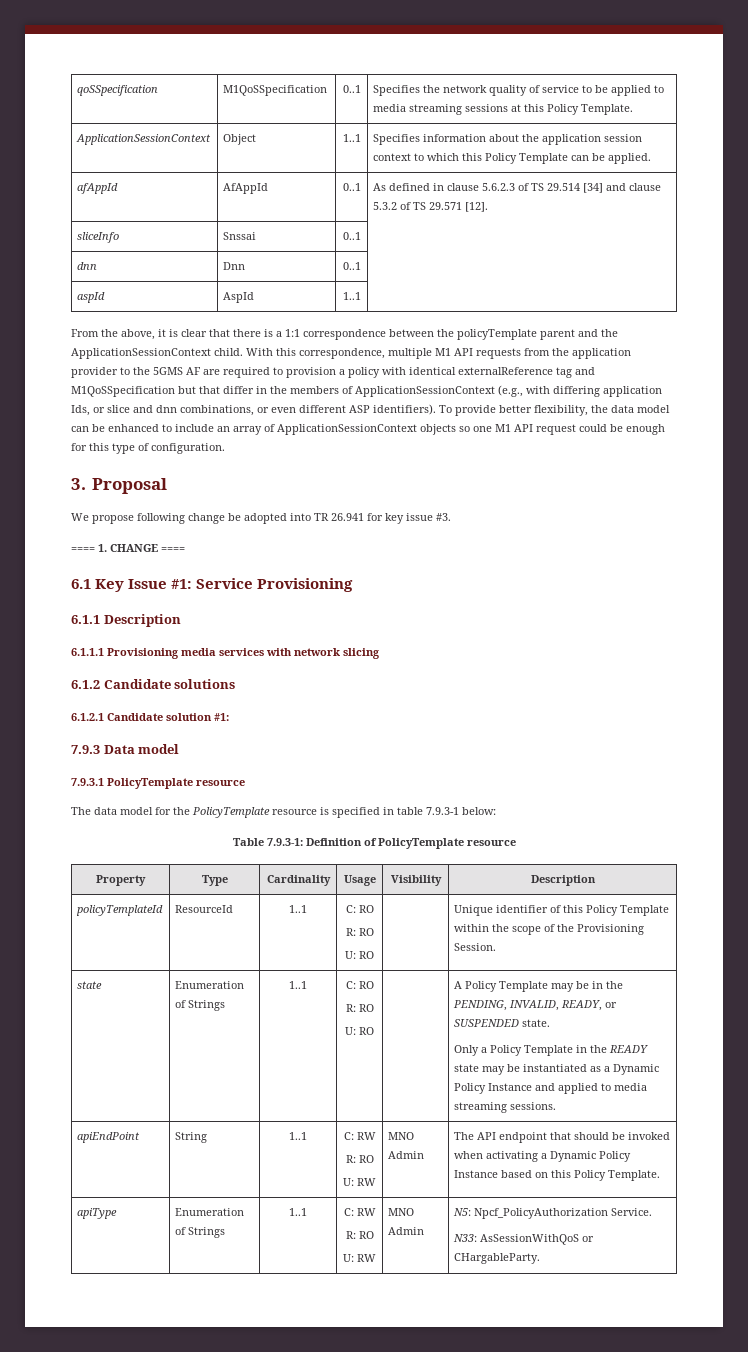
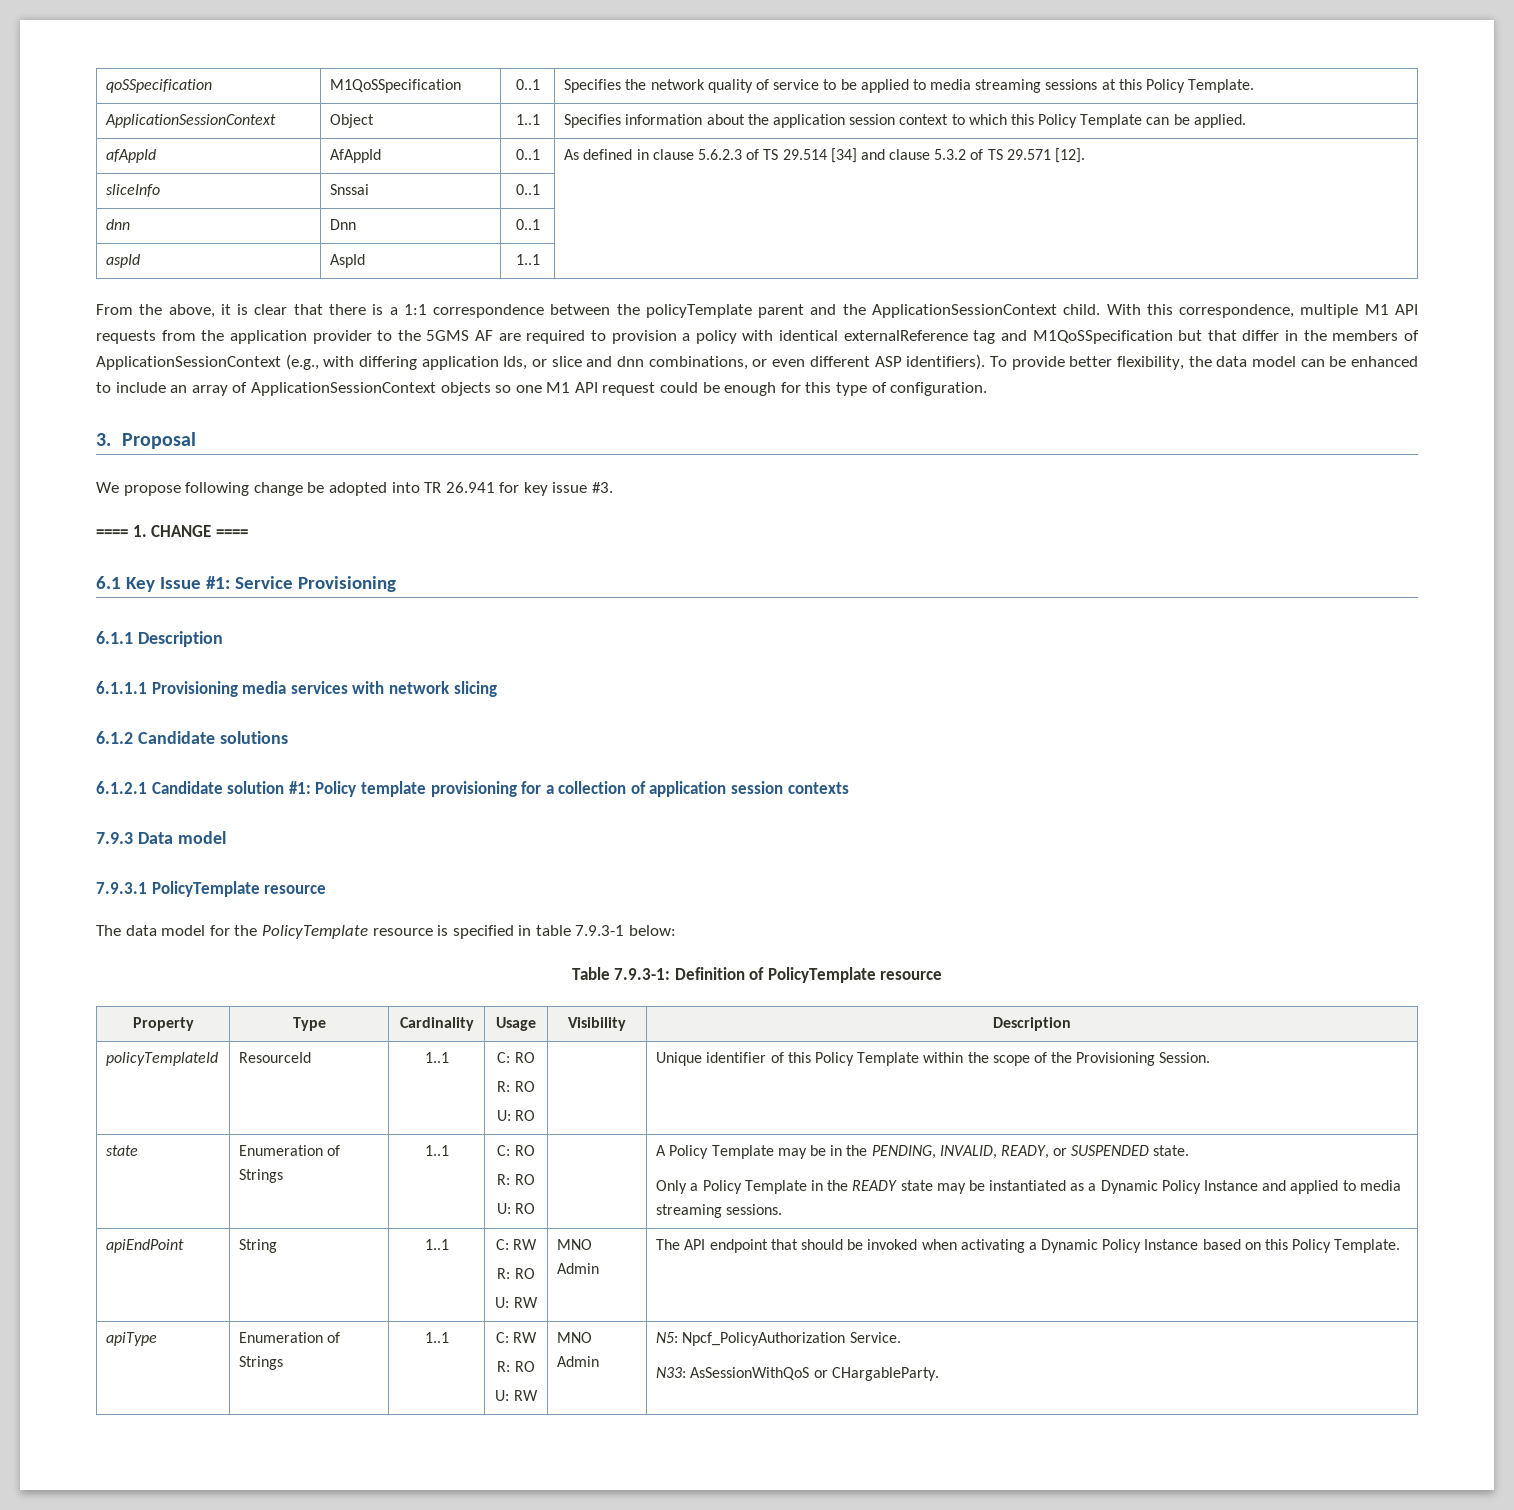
- 6.1.2.1 Candidate solution #1:
+ 6.1.2.1 Candidate solution #1: Policy template provisioning for a collection of application session contexts

